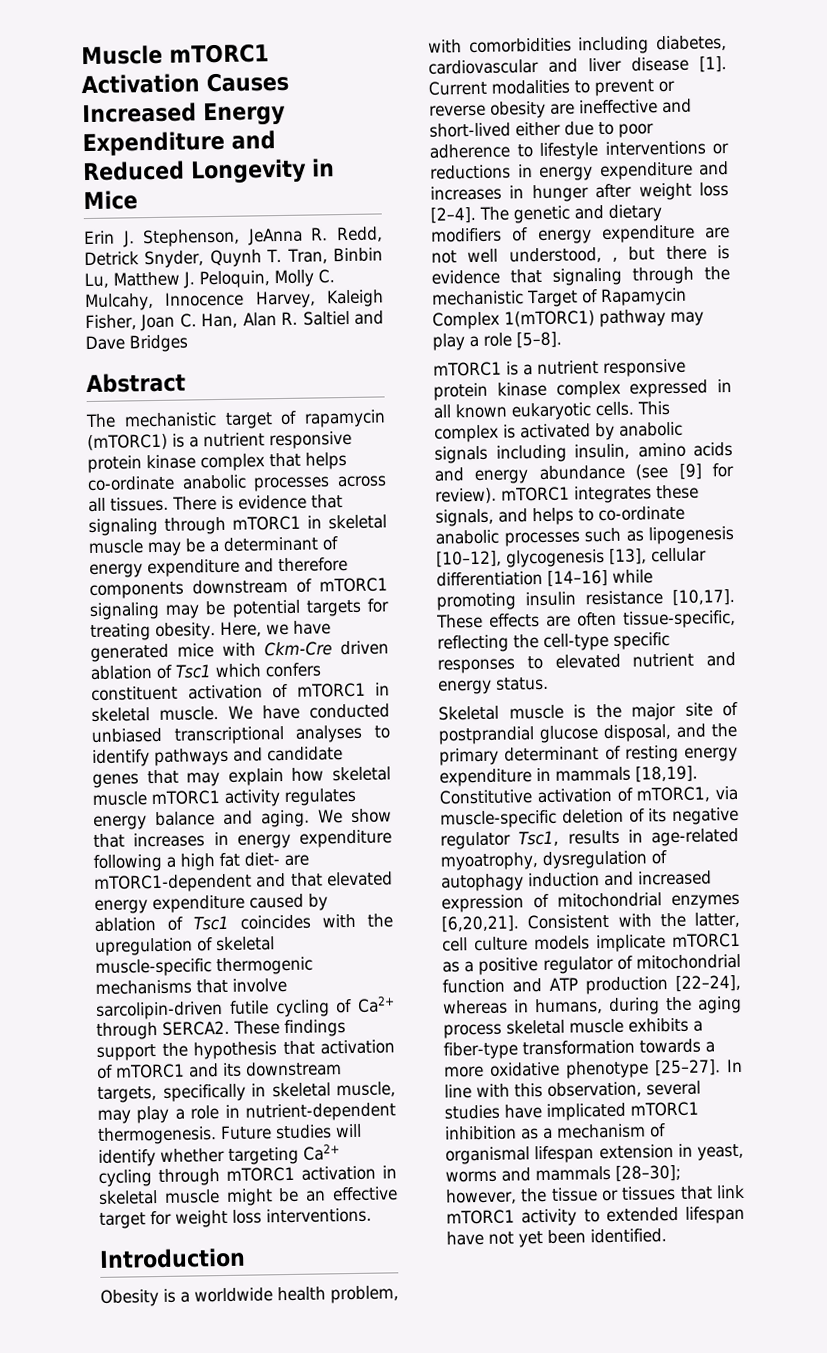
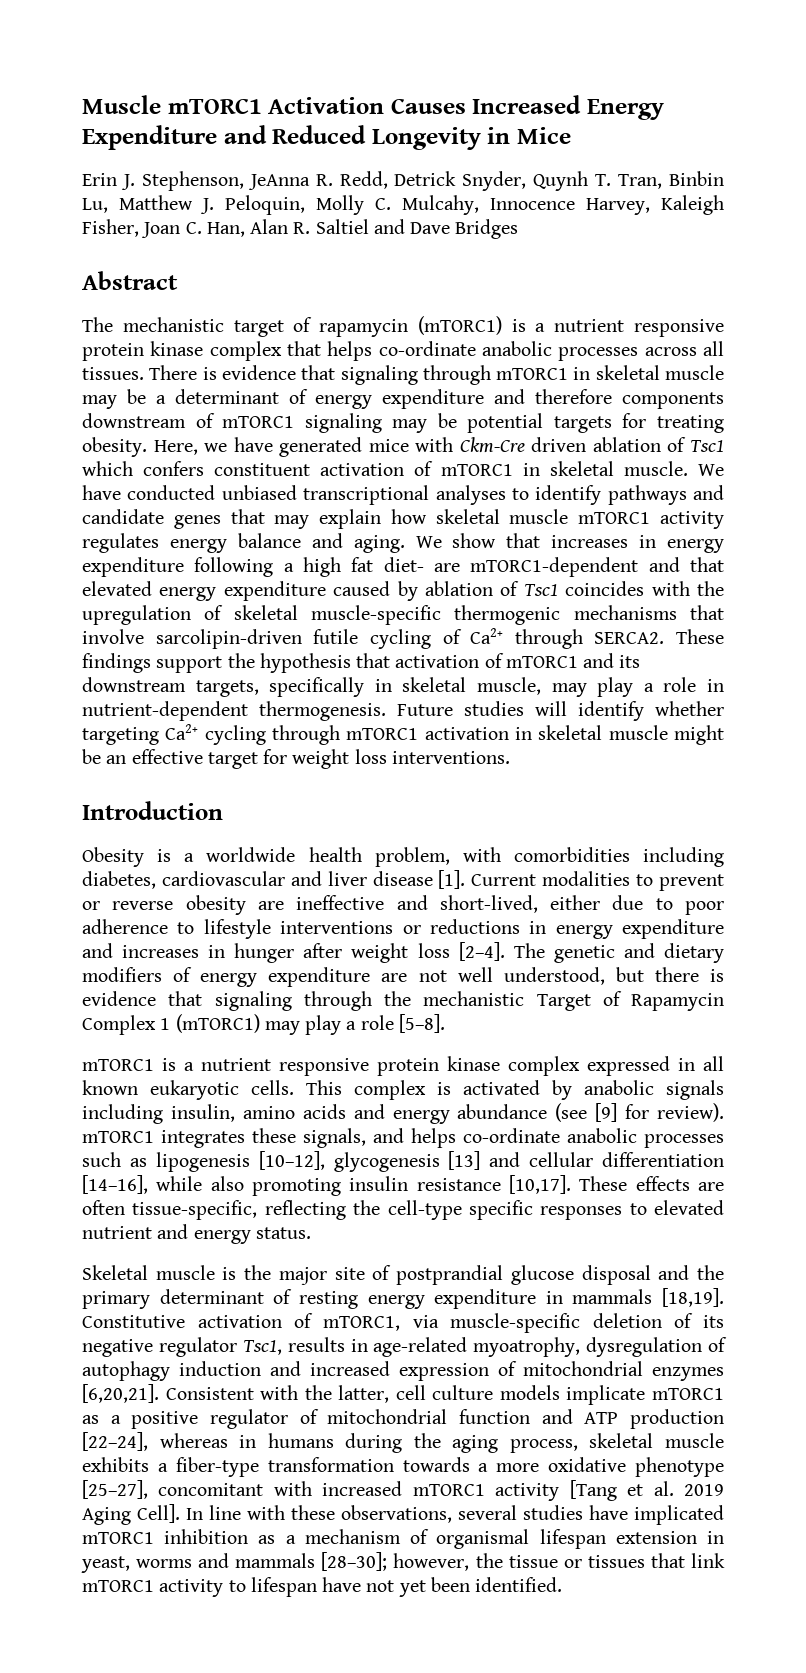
- Current modalities to prevent or reverse obesity are ineffective and short-lived either due to poor adherence to lifestyle interventions or reductions in energy expenditure and increases in hunger after weight loss [2–4].
+ Current modalities to prevent or reverse obesity are ineffective and short-lived, either due to poor adherence to lifestyle interventions or reductions in energy expenditure and increases in hunger after weight loss [2–4].
- The genetic and dietary modifiers of energy expenditure are not well understood, , but there is evidence that signaling through the mechanistic Target of Rapamycin Complex 1(mTORC1) pathway may play a role [5–8].
+ The genetic and dietary modifiers of energy expenditure are not well understood, but there is evidence that signaling through the mechanistic Target of Rapamycin Complex 1 (mTORC1) may play a role [5–8].
- This complex is activated by anabolic signals including insulin, amino acids and energy abundance (see [9] for review). mTORC1 integrates these signals, and helps to co-ordinate anabolic processes such as lipogenesis [10–12], glycogenesis [13], cellular differentiation [14–16] while promoting insulin resistance [10,17].
+ This complex is activated by anabolic signals including insulin, amino acids and energy abundance (see [9] for review). mTORC1 integrates these signals, and helps co-ordinate anabolic processes such as lipogenesis [10–12], glycogenesis [13] and cellular differentiation [14–16], while also promoting insulin resistance [10,17].
- Skeletal muscle is the major site of postprandial glucose disposal, and the primary determinant of resting energy expenditure in mammals [18,19].
+ Skeletal muscle is the major site of postprandial glucose disposal and the primary determinant of resting energy expenditure in mammals [18,19].
- Consistent with the latter, cell culture models implicate mTORC1 as a positive regulator of mitochondrial function and ATP production [22–24], whereas in humans, during the aging process skeletal muscle exhibits a fiber-type transformation towards a more oxidative phenotype [25–27].
+ Consistent with the latter, cell culture models implicate mTORC1 as a positive regulator of mitochondrial function and ATP production [22–24], whereas in humans during the aging process, skeletal muscle exhibits a fiber-type transformation towards a more oxidative phenotype [25–27], concomitant with increased mTORC1 activity [Tang et al. 2019 Aging Cell].
- In line with this observation, several studies have implicated mTORC1 inhibition as a mechanism of organismal lifespan extension in yeast, worms and mammals [28–30]; however, the tissue or tissues that link mTORC1 activity to extended lifespan have not yet been identified.
+ In line with these observations, several studies have implicated mTORC1 inhibition as a mechanism of organismal lifespan extension in yeast, worms and mammals [28–30]; however, the tissue or tissues that link mTORC1 activity to lifespan have not yet been identified.

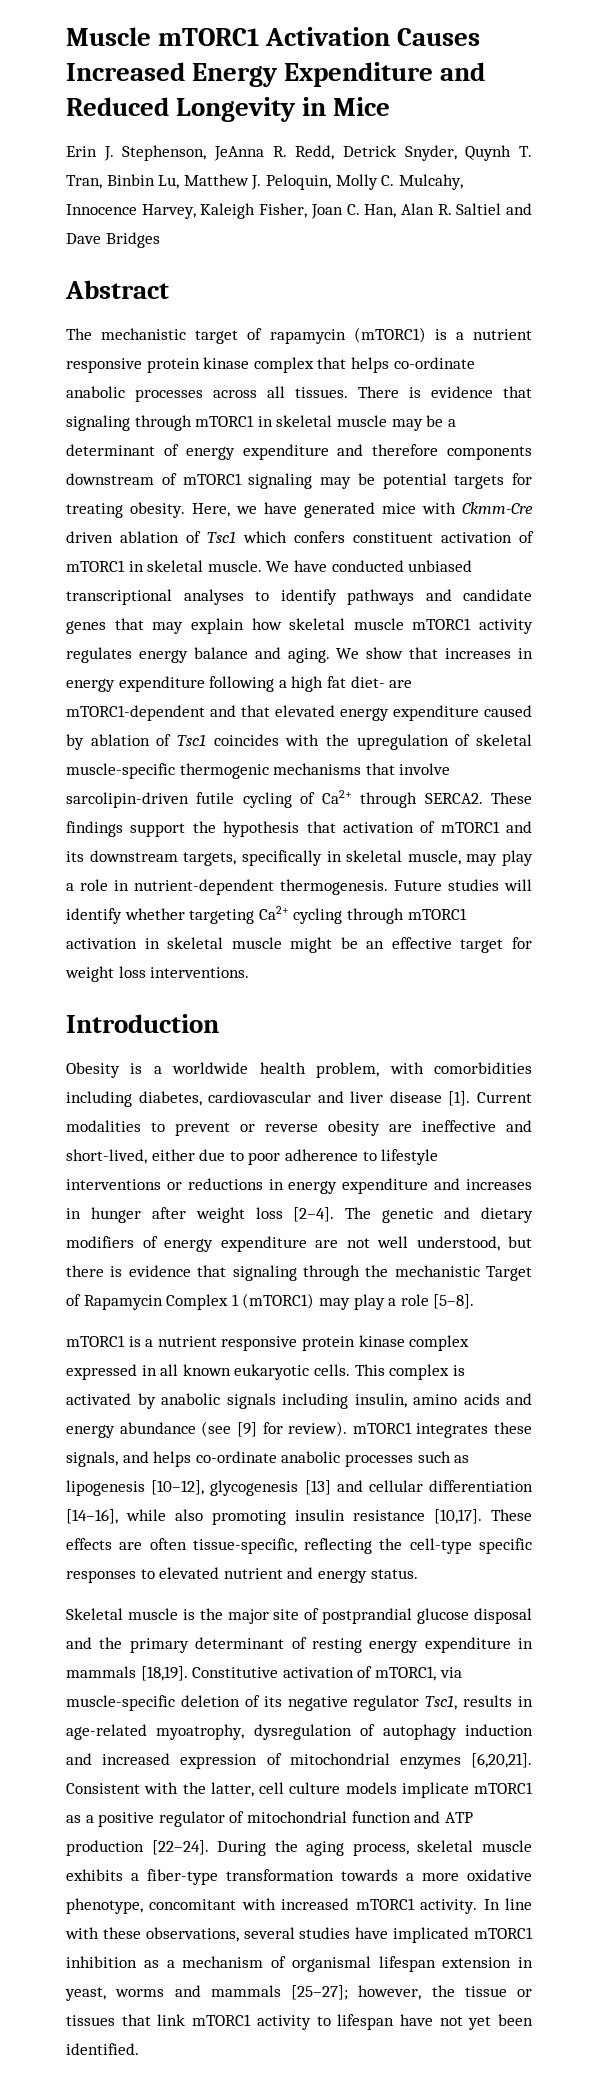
- Here, we have generated mice with Ckm-Cre driven ablation of Tsc1 which confers constituent activation of mTORC1 in skeletal muscle.
+ Here, we have generated mice with Ckmm-Cre driven ablation of Tsc1 which confers constituent activation of mTORC1 in skeletal muscle.
- Consistent with the latter, cell culture models implicate mTORC1 as a positive regulator of mitochondrial function and ATP production [22–24], whereas in humans during the aging process, skeletal muscle exhibits a fiber-type transformation towards a more oxidative phenotype [25–27], concomitant with increased mTORC1 activity [Tang et al. 2019 Aging Cell].
+ Consistent with the latter, cell culture models implicate mTORC1 as a positive regulator of mitochondrial function and ATP production [22–24]. During the aging process, skeletal muscle exhibits a fiber-type transformation towards a more oxidative phenotype, concomitant with increased mTORC1 activity.
- In line with these observations, several studies have implicated mTORC1 inhibition as a mechanism of organismal lifespan extension in yeast, worms and mammals [28–30]; however, the tissue or tissues that link mTORC1 activity to lifespan have not yet been identified.
+ In line with these observations, several studies have implicated mTORC1 inhibition as a mechanism of organismal lifespan extension in yeast, worms and mammals [25–27]; however, the tissue or tissues that link mTORC1 activity to lifespan have not yet been identified.

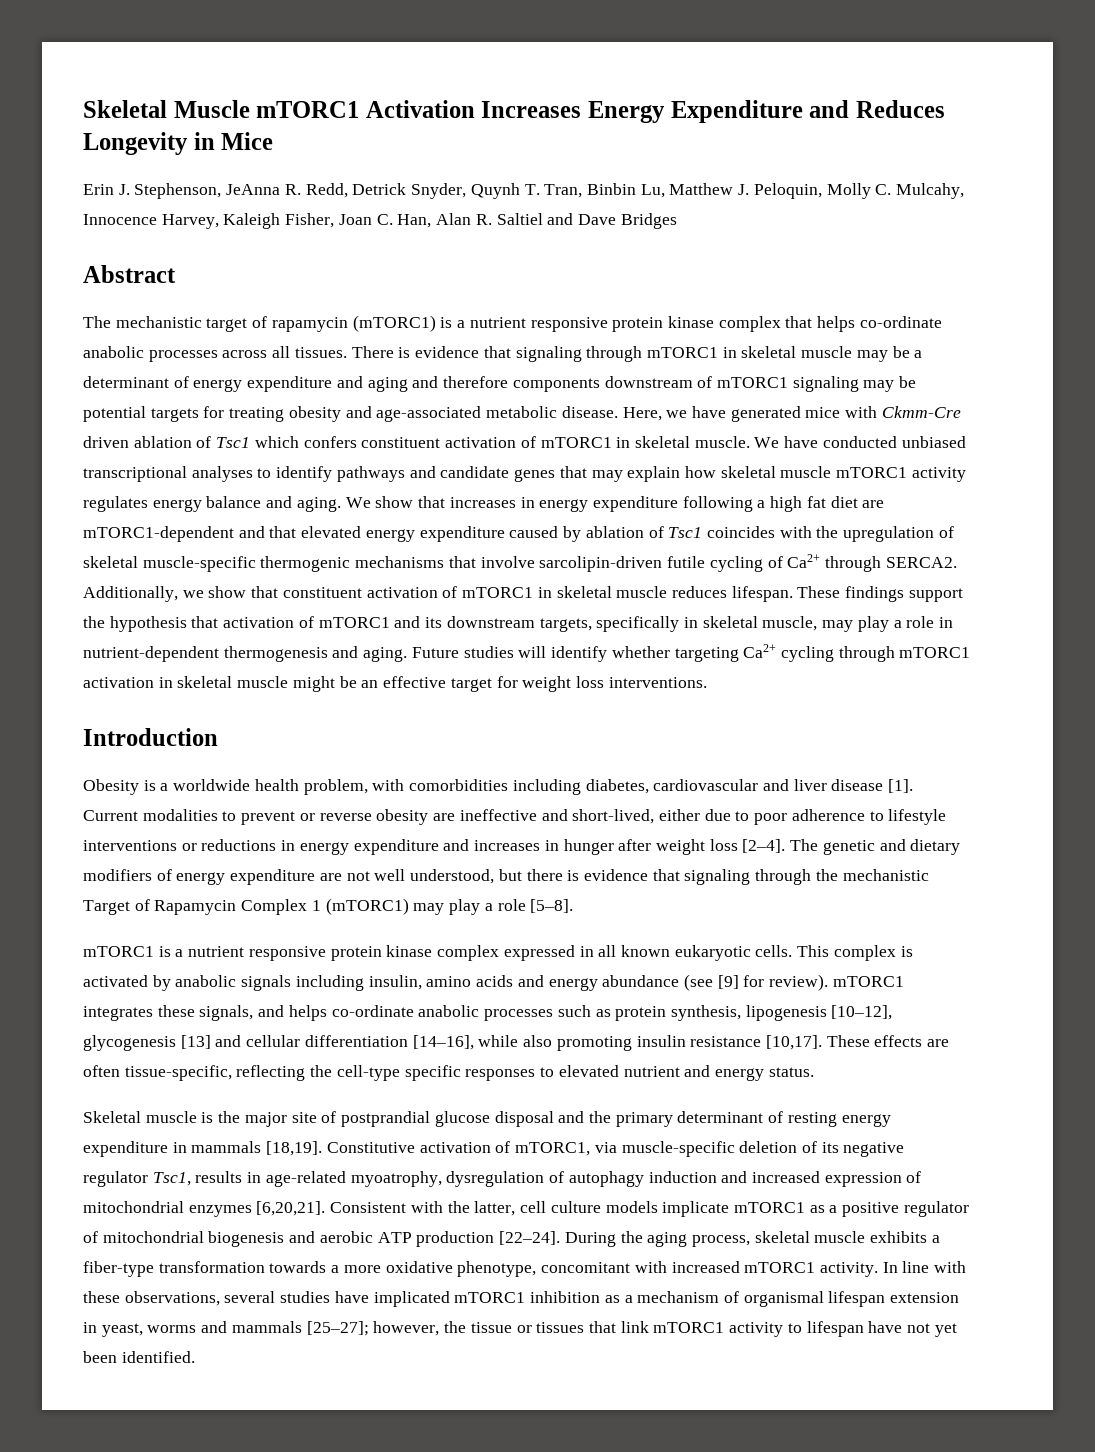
- Muscle mTORC1 Activation Causes Increased Energy Expenditure and Reduced Longevity in Mice
+ Skeletal Muscle mTORC1 Activation Increases Energy Expenditure and Reduces Longevity in Mice
- There is evidence that signaling through mTORC1 in skeletal muscle may be a determinant of energy expenditure and therefore components downstream of mTORC1 signaling may be potential targets for treating obesity.
+ There is evidence that signaling through mTORC1 in skeletal muscle may be a determinant of energy expenditure and aging and therefore components downstream of mTORC1 signaling may be potential targets for treating obesity and age-associated metabolic disease.
- We show that increases in energy expenditure following a high fat diet- are mTORC1-dependent and that elevated energy expenditure caused by ablation of Tsc1 coincides with the upregulation of skeletal muscle-specific thermogenic mechanisms that involve sarcolipin-driven futile cycling of Ca2+ through SERCA2.
+ We show that increases in energy expenditure following a high fat diet are mTORC1-dependent and that elevated energy expenditure caused by ablation of Tsc1 coincides with the upregulation of skeletal muscle-specific thermogenic mechanisms that involve sarcolipin-driven futile cycling of Ca2+ through SERCA2.
+ Additionally, we show that constituent activation of mTORC1 in skeletal muscle reduces lifespan.
- These findings support the hypothesis that activation of mTORC1 and its downstream targets, specifically in skeletal muscle, may play a role in nutrient-dependent thermogenesis.
+ These findings support the hypothesis that activation of mTORC1 and its downstream targets, specifically in skeletal muscle, may play a role in nutrient-dependent thermogenesis and aging.
- This complex is activated by anabolic signals including insulin, amino acids and energy abundance (see [9] for review). mTORC1 integrates these signals, and helps co-ordinate anabolic processes such as lipogenesis [10–12], glycogenesis [13] and cellular differentiation [14–16], while also promoting insulin resistance [10,17].
+ This complex is activated by anabolic signals including insulin, amino acids and energy abundance (see [9] for review). mTORC1 integrates these signals, and helps co-ordinate anabolic processes such as protein synthesis, lipogenesis [10–12], glycogenesis [13] and cellular differentiation [14–16], while also promoting insulin resistance [10,17].
- Consistent with the latter, cell culture models implicate mTORC1 as a positive regulator of mitochondrial function and ATP production [22–24].
+ Consistent with the latter, cell culture models implicate mTORC1 as a positive regulator of mitochondrial biogenesis and aerobic ATP production [22–24].

